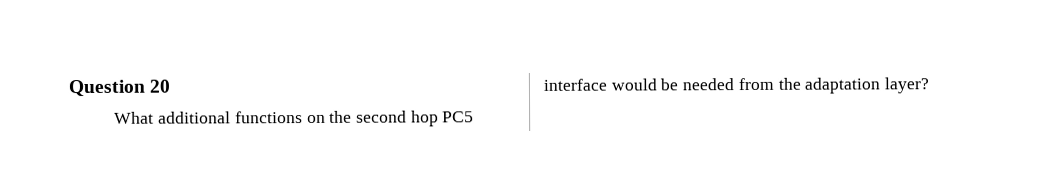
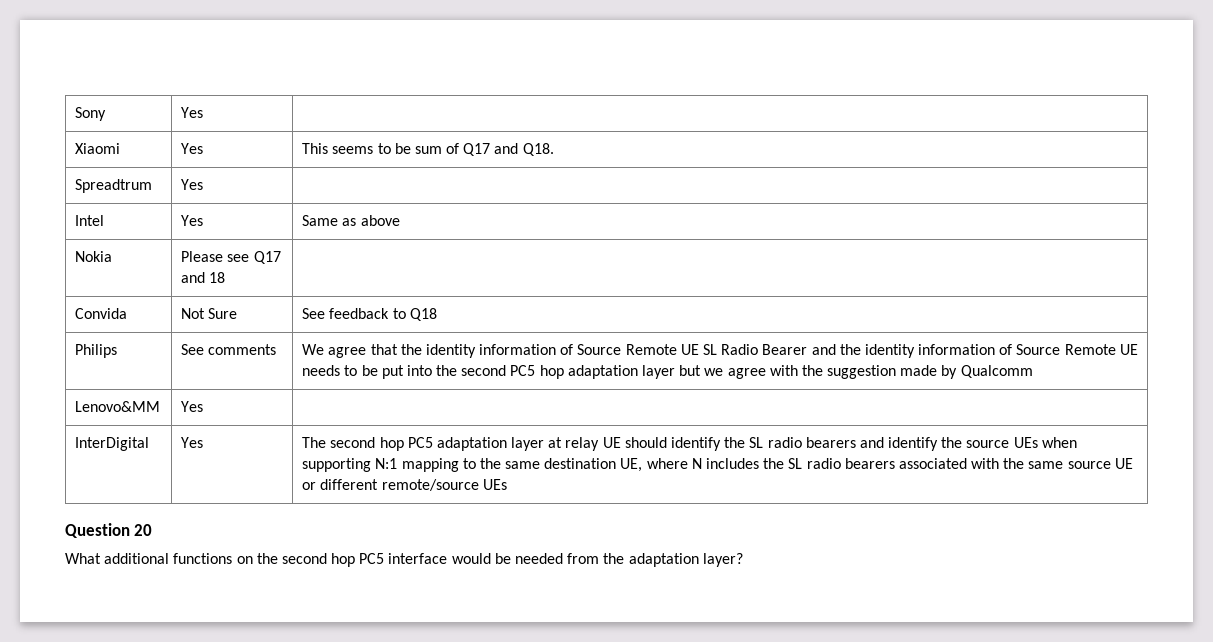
+ Sony | Yes |
+ Xiaomi | Yes | This seems to be sum of Q17 and Q18.
+ Spreadtrum | Yes |
+ Intel | Yes | Same as above
+ Nokia | Please see Q17 and 18 |
+ Convida | Not Sure | See feedback to Q18
+ Philips | See comments | We agree that the identity information of Source Remote UE SL Radio Bearer and the identity information of Source Remote UE needs to be put into the second PC5 hop adaptation layer but we agree with the suggestion made by Qualcomm
+ Lenovo&MM | Yes |
+ InterDigital | Yes | The second hop PC5 adaptation layer at relay UE should identify the SL radio bearers and identify the source UEs when supporting N:1 mapping to the same destination UE, where N includes the SL radio bearers associated with the same source UE or different remote/source UEs

